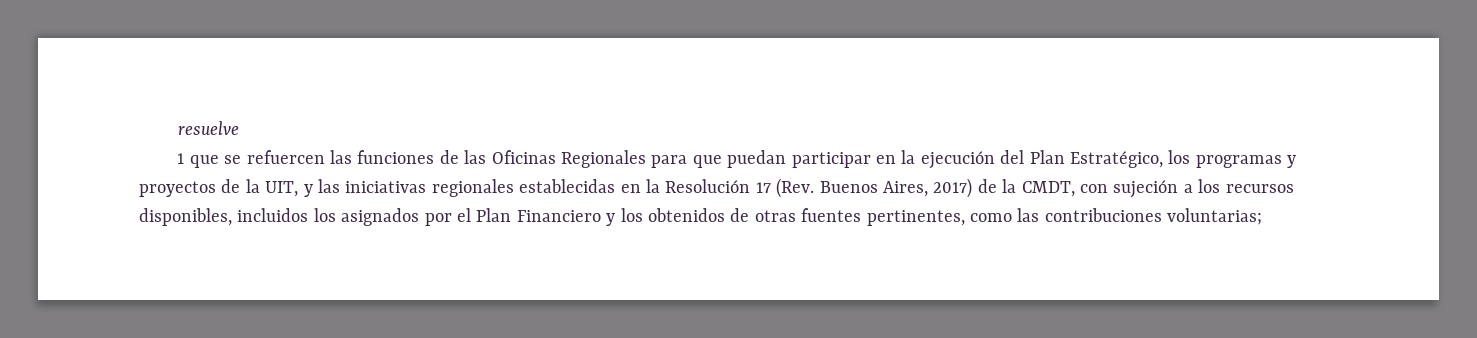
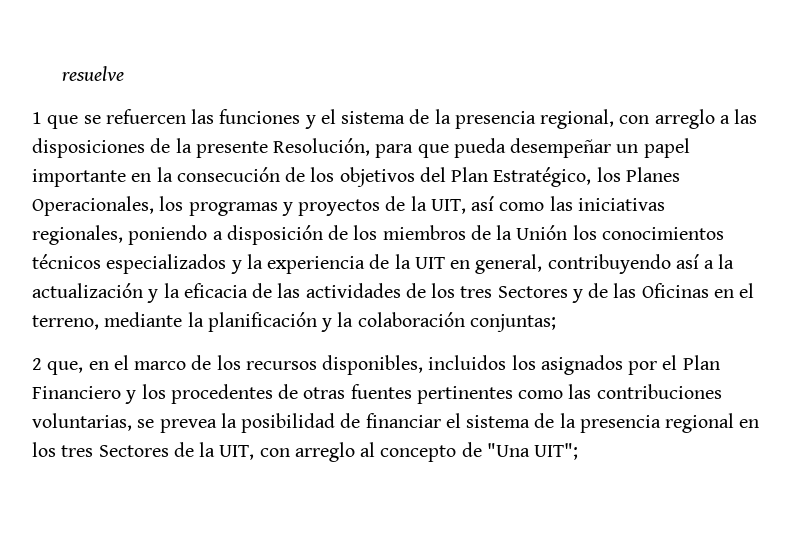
- 1 que se refuercen las funciones de las Oficinas Regionales para que puedan participar en la ejecución del Plan Estratégico, los programas y proyectos de la UIT, y las iniciativas regionales establecidas en la Resolución 17 (Rev. Buenos Aires, 2017) de la CMDT, con sujeción a los recursos disponibles, incluidos los asignados por el Plan Financiero y los obtenidos de otras fuentes pertinentes, como las contribuciones voluntarias;
+ 1 que se refuercen las funciones y el sistema de la presencia regional, con arreglo a las disposiciones de la presente Resolución, para que pueda desempeñar un papel importante en la consecución de los objetivos del Plan Estratégico, los Planes Operacionales, los programas y proyectos de la UIT, así como las iniciativas regionales, poniendo a disposición de los miembros de la Unión los conocimientos técnicos especializados y la experiencia de la UIT en general, contribuyendo así a la actualización y la eficacia de las actividades de los tres Sectores y de las Oficinas en el terreno, mediante la planificación y la colaboración conjuntas;
+ 2 que, en el marco de los recursos disponibles, incluidos los asignados por el Plan Financiero y los procedentes de otras fuentes pertinentes como las contribuciones voluntarias, se prevea la posibilidad de financiar el sistema de la presencia regional en los tres Sectores de la UIT, con arreglo al concepto de "Una UIT";

